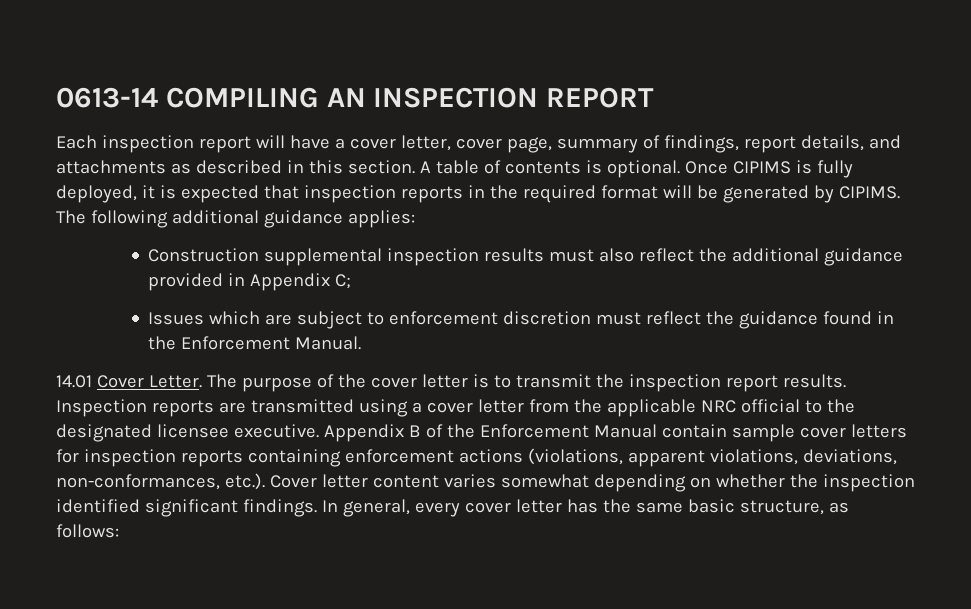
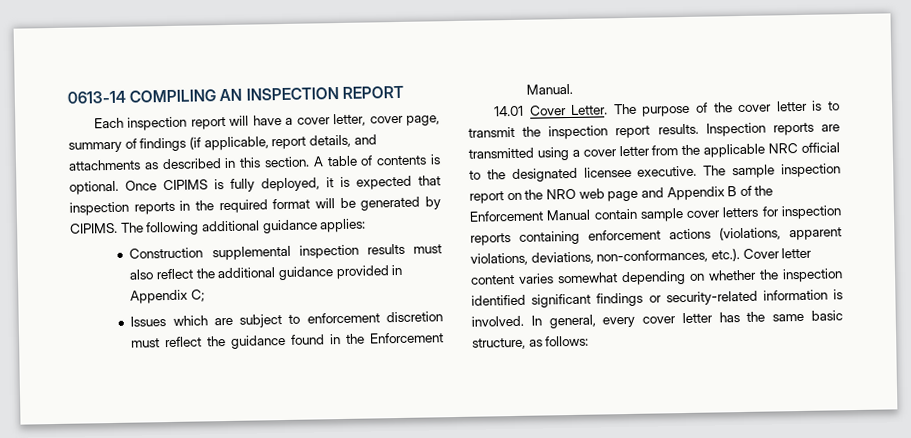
- Each inspection report will have a cover letter, cover page, summary of findings, report details, and attachments as described in this section.
+ Each inspection report will have a cover letter, cover page, summary of findings (if applicable, report details, and attachments as described in this section.
- Appendix B of the Enforcement Manual contain sample cover letters for inspection reports containing enforcement actions (violations, apparent violations, deviations, non-conformances, etc.). Cover letter content varies somewhat depending on whether the inspection identified significant findings.
+ The sample inspection report on the NRO web page and Appendix B of the Enforcement Manual contain sample cover letters for inspection reports containing enforcement actions (violations, apparent violations, deviations, non-conformances, etc.). Cover letter content varies somewhat depending on whether the inspection identified significant findings or security-related information is involved.

